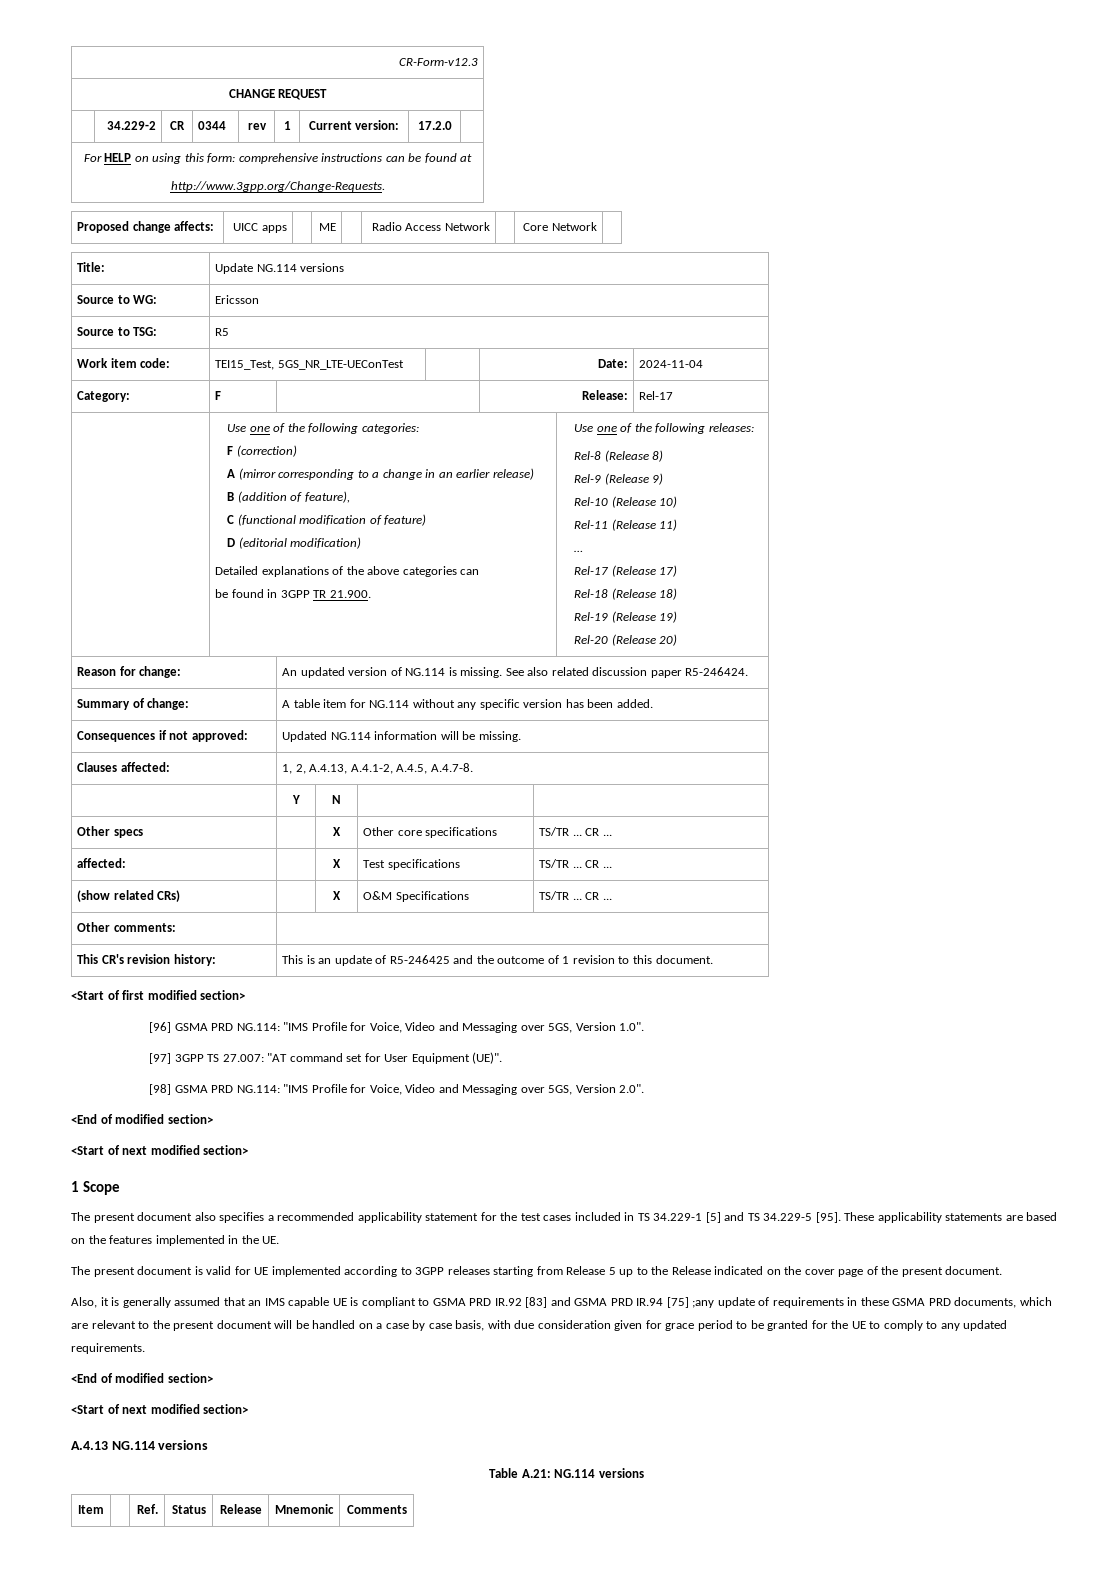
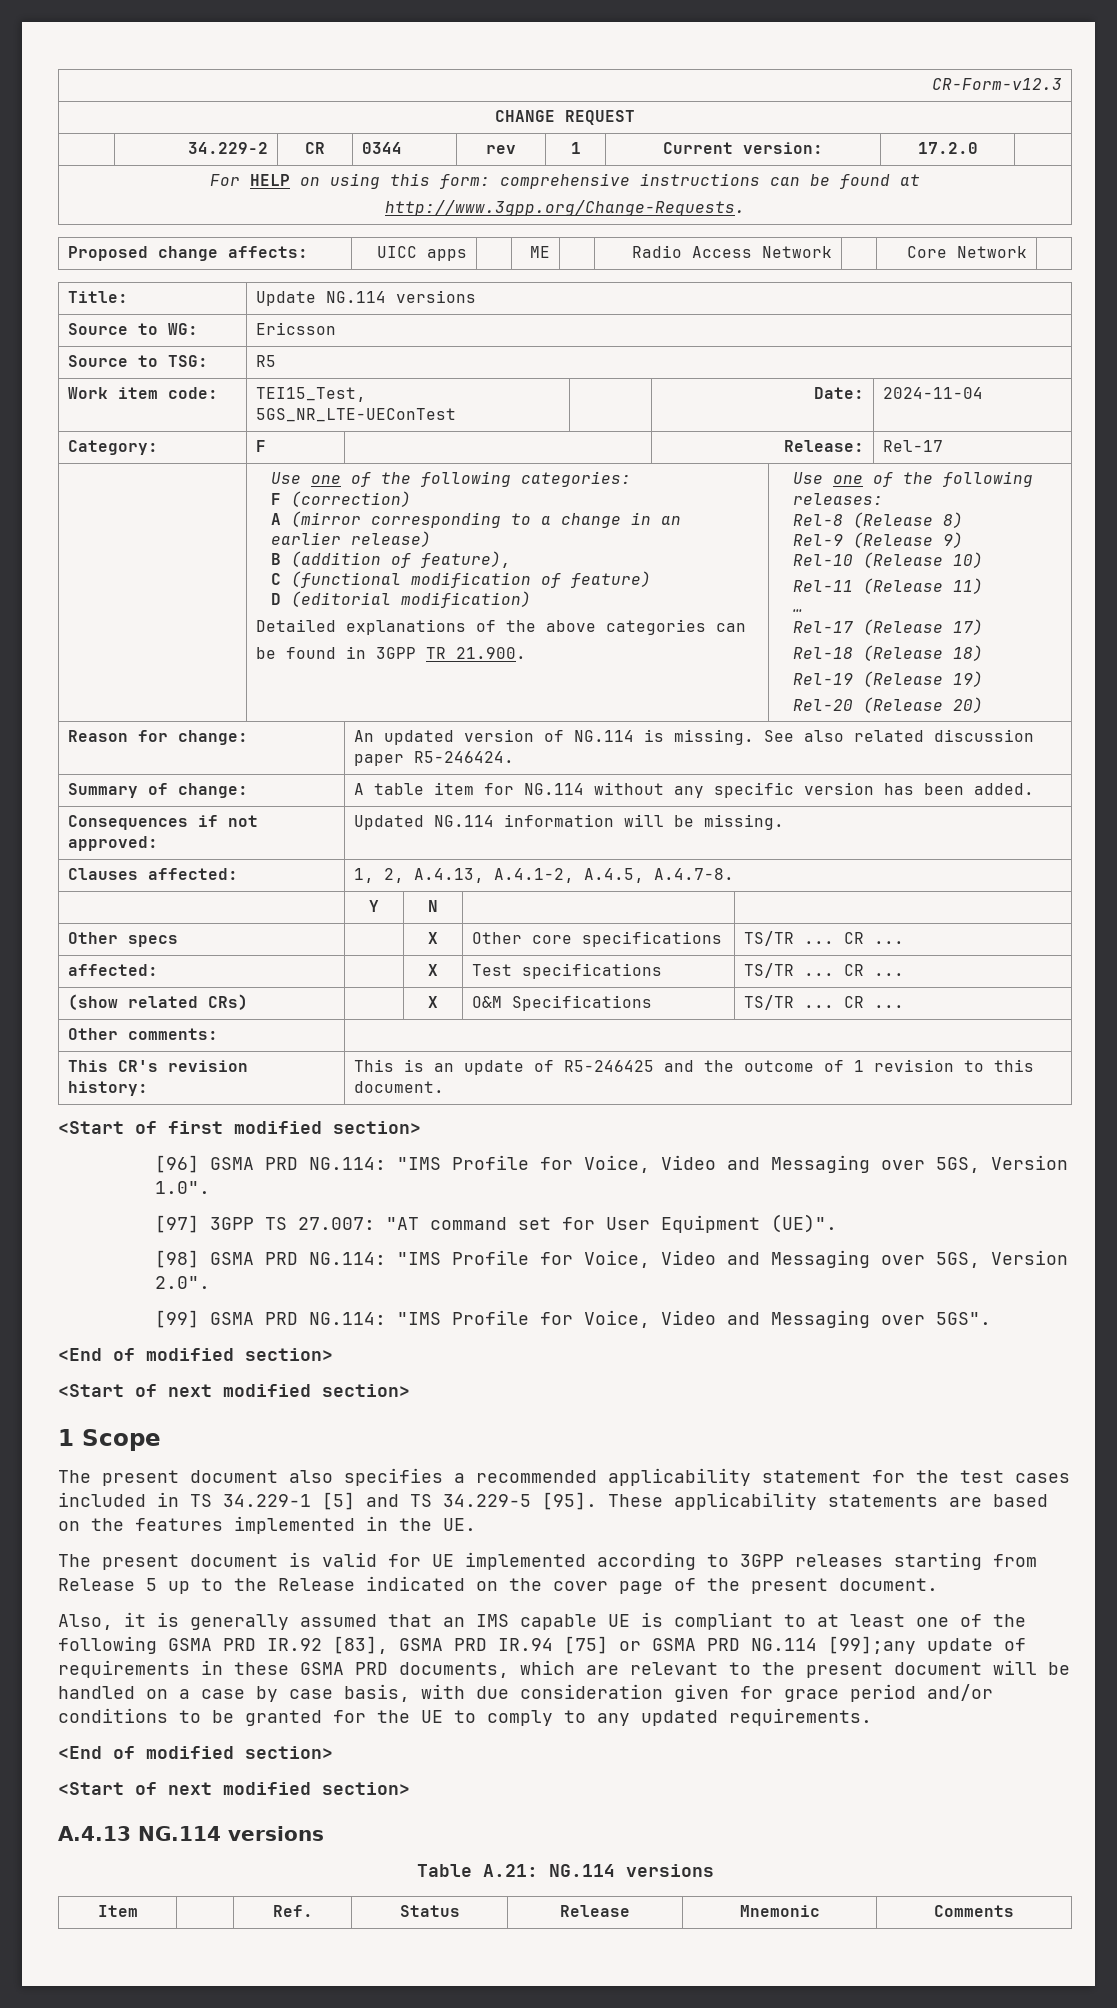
+ [99] GSMA PRD NG.114: "IMS Profile for Voice, Video and Messaging over 5GS".
- Also, it is generally assumed that an IMS capable UE is compliant to GSMA PRD IR.92 [83] and GSMA PRD IR.94 [75] ;any update of requirements in these GSMA PRD documents, which are relevant to the present document will be handled on a case by case basis, with due consideration given for grace period to be granted for the UE to comply to any updated requirements.
+ Also, it is generally assumed that an IMS capable UE is compliant to at least one of the following GSMA PRD IR.92 [83], GSMA PRD IR.94 [75] or GSMA PRD NG.114 [99];any update of requirements in these GSMA PRD documents, which are relevant to the present document will be handled on a case by case basis, with due consideration given for grace period and/or conditions to be granted for the UE to comply to any updated requirements.

